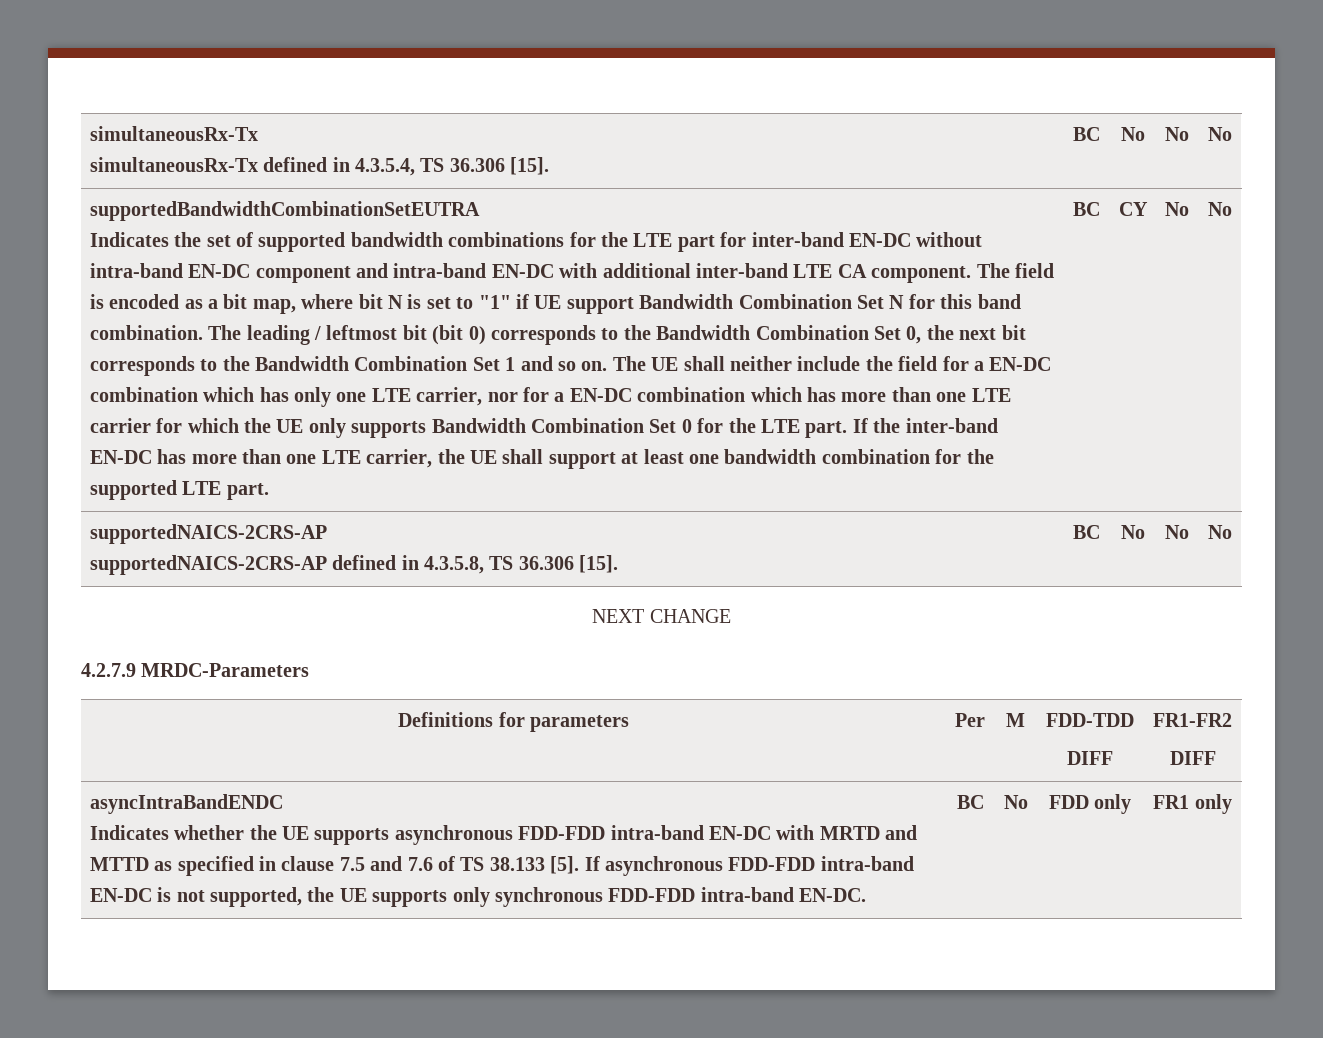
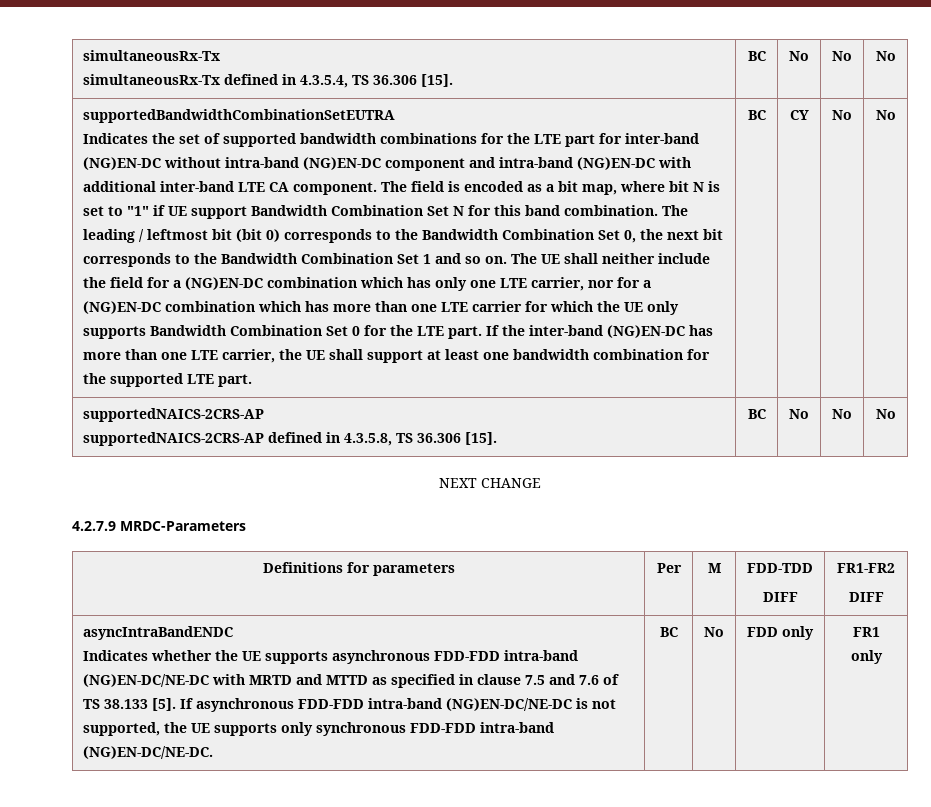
- Indicates the set of supported bandwidth combinations for the LTE part for inter-band EN-DC without intra-band EN-DC component and intra-band EN-DC with additional inter-band LTE CA component.
+ Indicates the set of supported bandwidth combinations for the LTE part for inter-band (NG)EN-DC without intra-band (NG)EN-DC component and intra-band (NG)EN-DC with additional inter-band LTE CA component.
- The UE shall neither include the field for a EN-DC combination which has only one LTE carrier, nor for a EN-DC combination which has more than one LTE carrier for which the UE only supports Bandwidth Combination Set 0 for the LTE part.
+ The UE shall neither include the field for a (NG)EN-DC combination which has only one LTE carrier, nor for a (NG)EN-DC combination which has more than one LTE carrier for which the UE only supports Bandwidth Combination Set 0 for the LTE part.
- If the inter-band EN-DC has more than one LTE carrier, the UE shall support at least one bandwidth combination for the supported LTE part.
+ If the inter-band (NG)EN-DC has more than one LTE carrier, the UE shall support at least one bandwidth combination for the supported LTE part.
- Indicates whether the UE supports asynchronous FDD-FDD intra-band EN-DC with MRTD and MTTD as specified in clause 7.5 and 7.6 of TS 38.133 [5].
+ Indicates whether the UE supports asynchronous FDD-FDD intra-band (NG)EN-DC/NE-DC with MRTD and MTTD as specified in clause 7.5 and 7.6 of TS 38.133 [5].
- If asynchronous FDD-FDD intra-band EN-DC is not supported, the UE supports only synchronous FDD-FDD intra-band EN-DC.
+ If asynchronous FDD-FDD intra-band (NG)EN-DC/NE-DC is not supported, the UE supports only synchronous FDD-FDD intra-band (NG)EN-DC/NE-DC.

